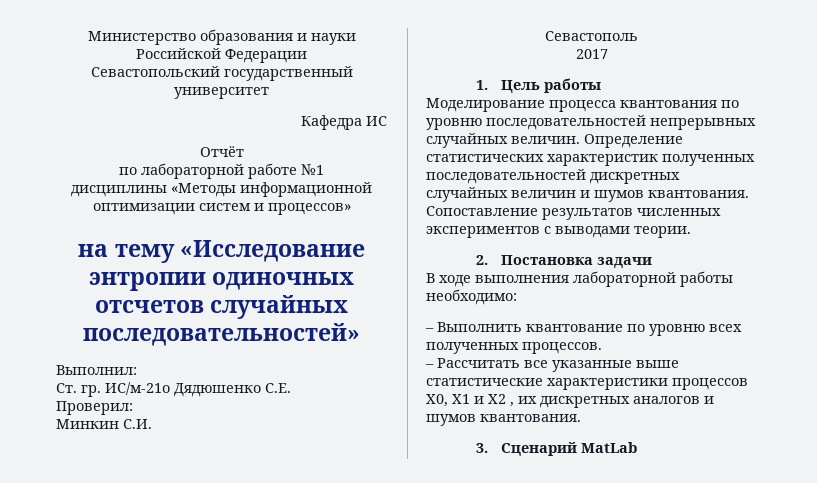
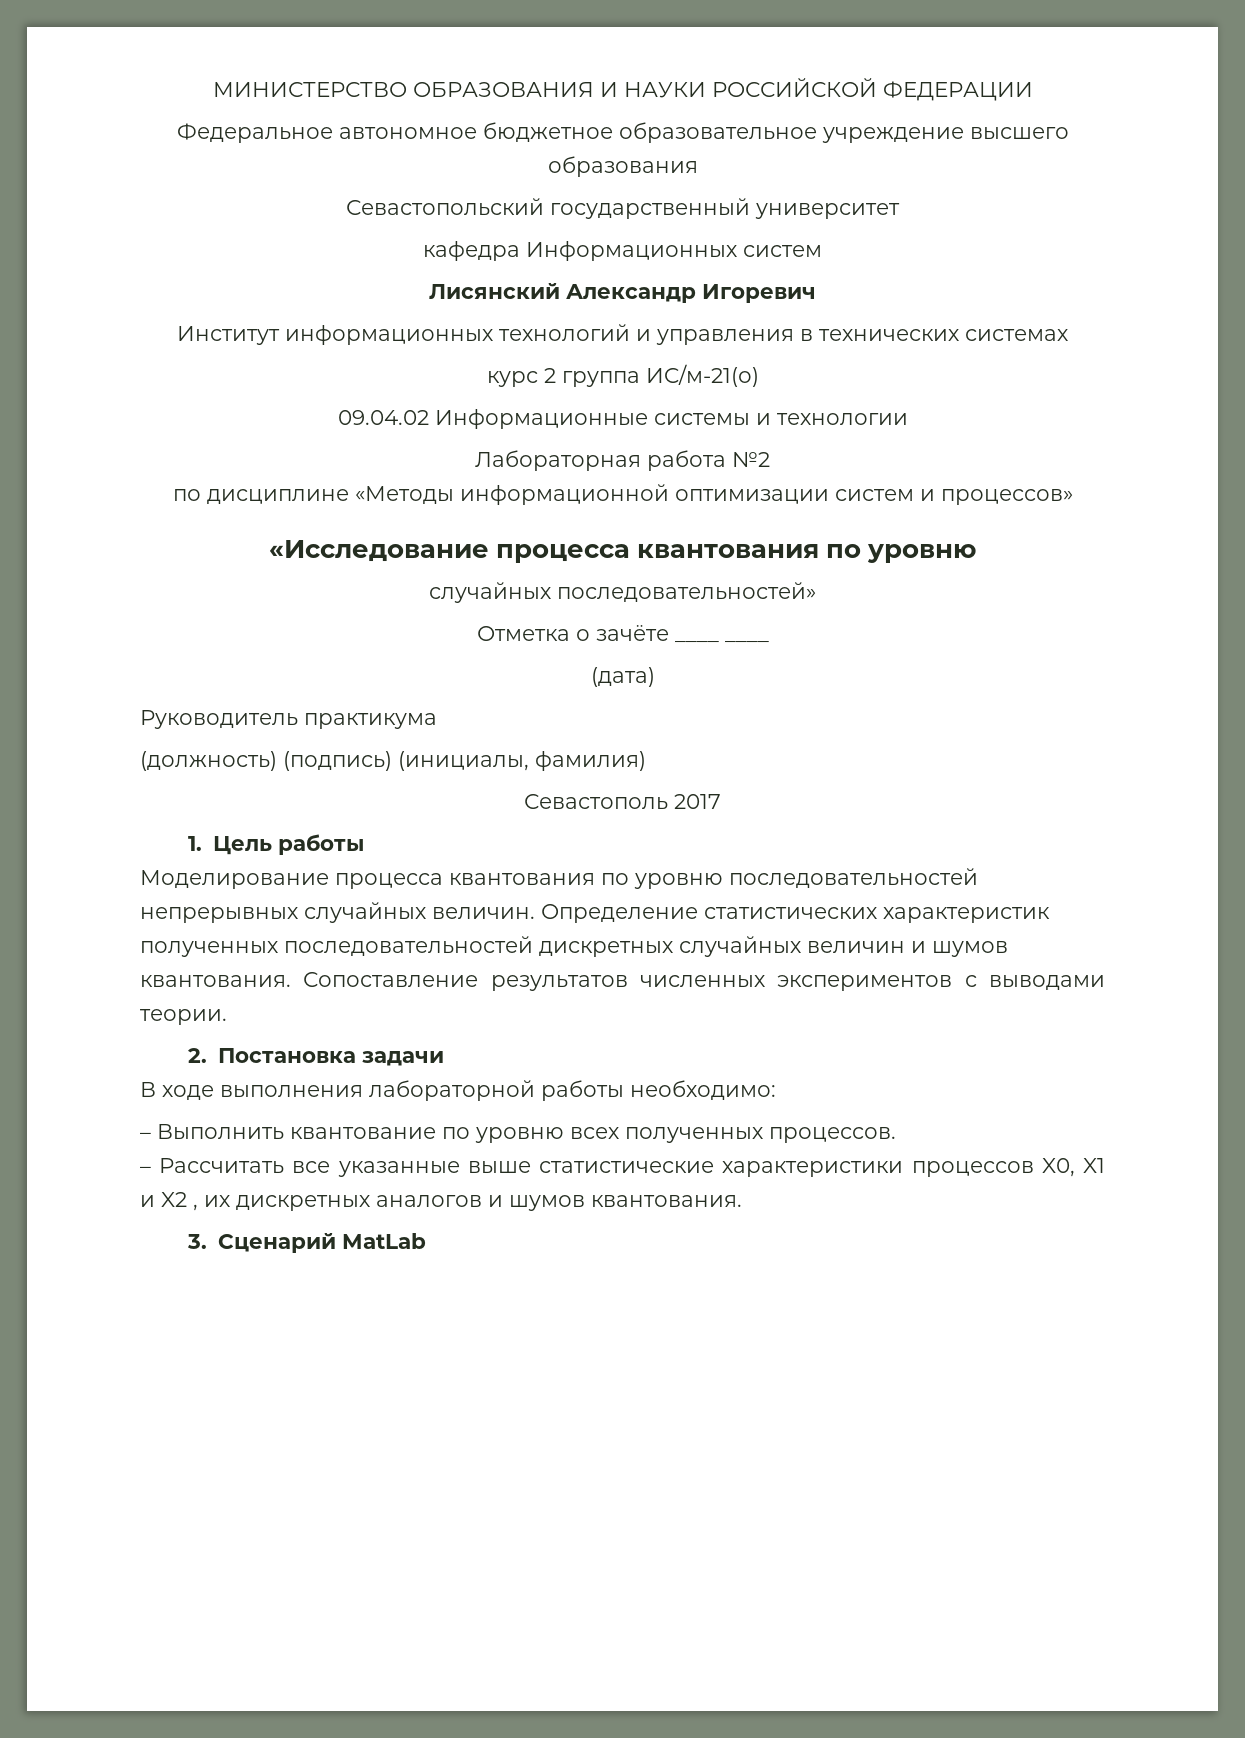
- Министерство образования и науки Российской Федерации
+ МИНИСТЕРСТВО ОБРАЗОВАНИЯ И НАУКИ РОССИЙСКОЙ ФЕДЕРАЦИИ
+ Федеральное автономное бюджетное образовательное учреждение высшего образования
  Севастопольский государственный университет
- Кафедра ИС
- Отчёт
- по лабораторной работе №1
- дисциплины «Методы информационной оптимизации систем и процессов»
+ кафедра Информационных систем
+ Лисянский Александр Игоревич
+ Институт информационных технологий и управления в технических системах
+ курс 2 группа ИC/м-21(о)
+ 09.04.02 Информационные системы и технологии
+ Лабораторная работа №2
+ по дисциплине «Методы информационной оптимизации систем и процессов»
- на тему «Исследование энтропии одиночных отсчетов случайных последовательностей»
- Выполнил:
- Ст. гр. ИС/м-21о Дядюшенко С.Е.
- Проверил:
- Минкин С.И.
+ «Исследование процесса квантования по уровню
+ случайных последовательностей»
+ Отметка о зачёте ____ ____
+ (дата)
+ Руководитель практикума
+ (должность) (подпись) (инициалы, фамилия)
- Севастополь
- 2017
+ Севастополь 2017

